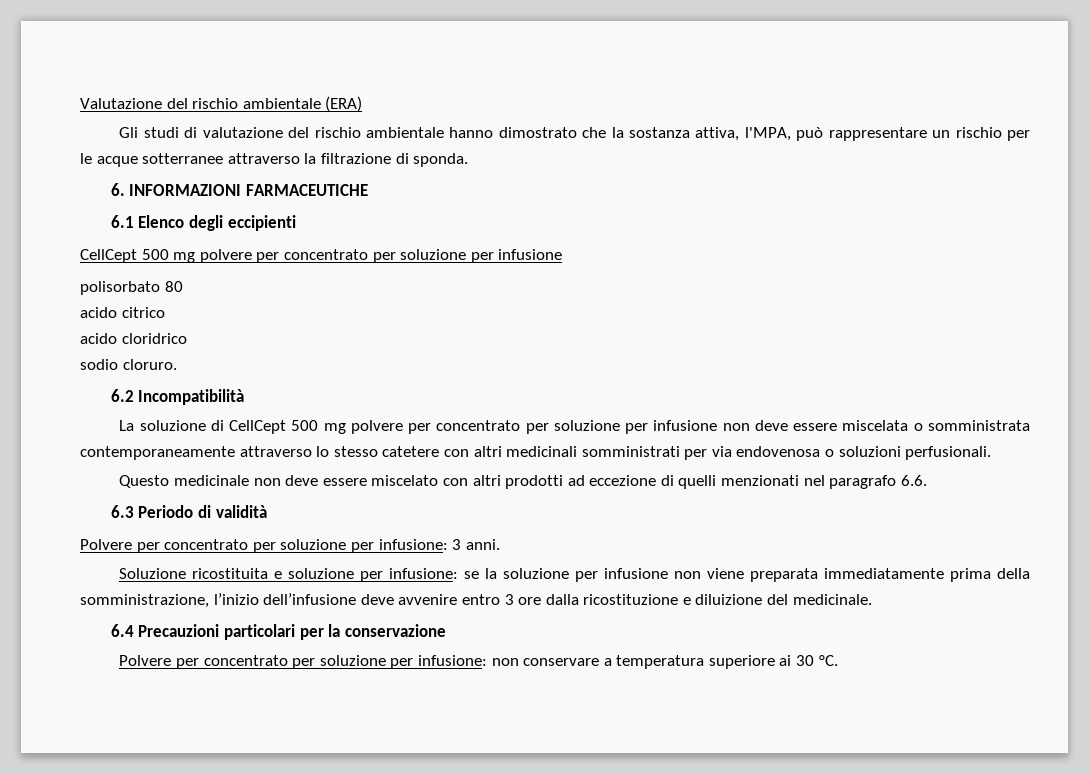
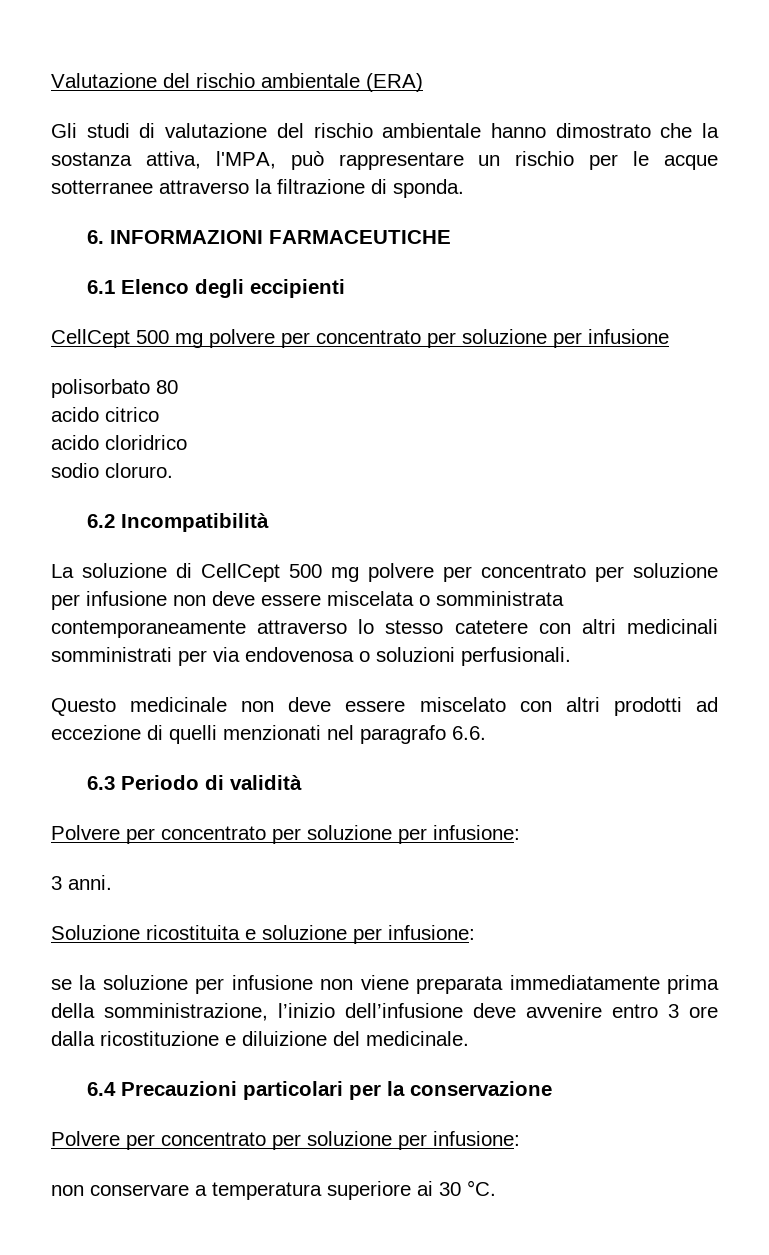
  6.3 Periodo di validità
- Polvere per concentrato per soluzione per infusione: 3 anni.
+ Polvere per concentrato per soluzione per infusione:
+ 3 anni.
- Soluzione ricostituita e soluzione per infusione: se la soluzione per infusione non viene preparata immediatamente prima della somministrazione, l’inizio dell’infusione deve avvenire entro 3 ore dalla ricostituzione e diluizione del medicinale.
+ Soluzione ricostituita e soluzione per infusione:
+ se la soluzione per infusione non viene preparata immediatamente prima della somministrazione, l’inizio dell’infusione deve avvenire entro 3 ore dalla ricostituzione e diluizione del medicinale.
  6.4 Precauzioni particolari per la conservazione
- Polvere per concentrato per soluzione per infusione: non conservare a temperatura superiore ai 30 °C.
+ Polvere per concentrato per soluzione per infusione:
+ non conservare a temperatura superiore ai 30 °C.

